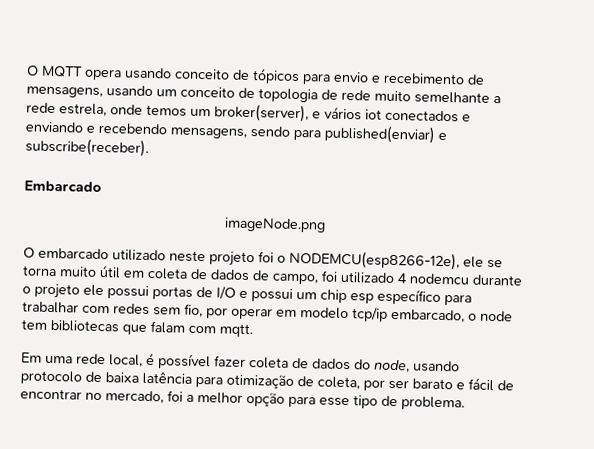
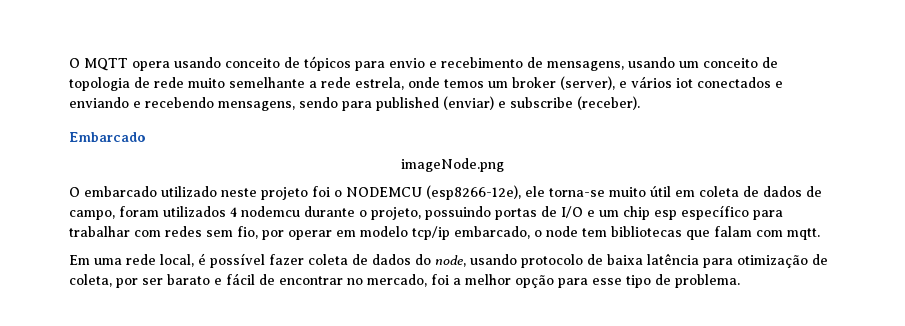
- O MQTT opera usando conceito de tópicos para envio e recebimento de mensagens, usando um conceito de topologia de rede muito semelhante a rede estrela, onde temos um broker(server), e vários iot conectados e enviando e recebendo mensagens, sendo para published(enviar) e subscribe(receber).
+ O MQTT opera usando conceito de tópicos para envio e recebimento de mensagens, usando um conceito de topologia de rede muito semelhante a rede estrela, onde temos um broker (server), e vários iot conectados e enviando e recebendo mensagens, sendo para published (enviar) e subscribe (receber).
- O embarcado utilizado neste projeto foi o NODEMCU(esp8266-12e), ele se torna muito útil em coleta de dados de campo, foi utilizado 4 nodemcu durante o projeto ele possui portas de I/O e possui um chip esp específico para trabalhar com redes sem fio, por operar em modelo tcp/ip embarcado, o node tem bibliotecas que falam com mqtt.
+ O embarcado utilizado neste projeto foi o NODEMCU (esp8266-12e), ele torna-se muito útil em coleta de dados de campo, foram utilizados 4 nodemcu durante o projeto, possuindo portas de I/O e um chip esp específico para trabalhar com redes sem fio, por operar em modelo tcp/ip embarcado, o node tem bibliotecas que falam com mqtt.

